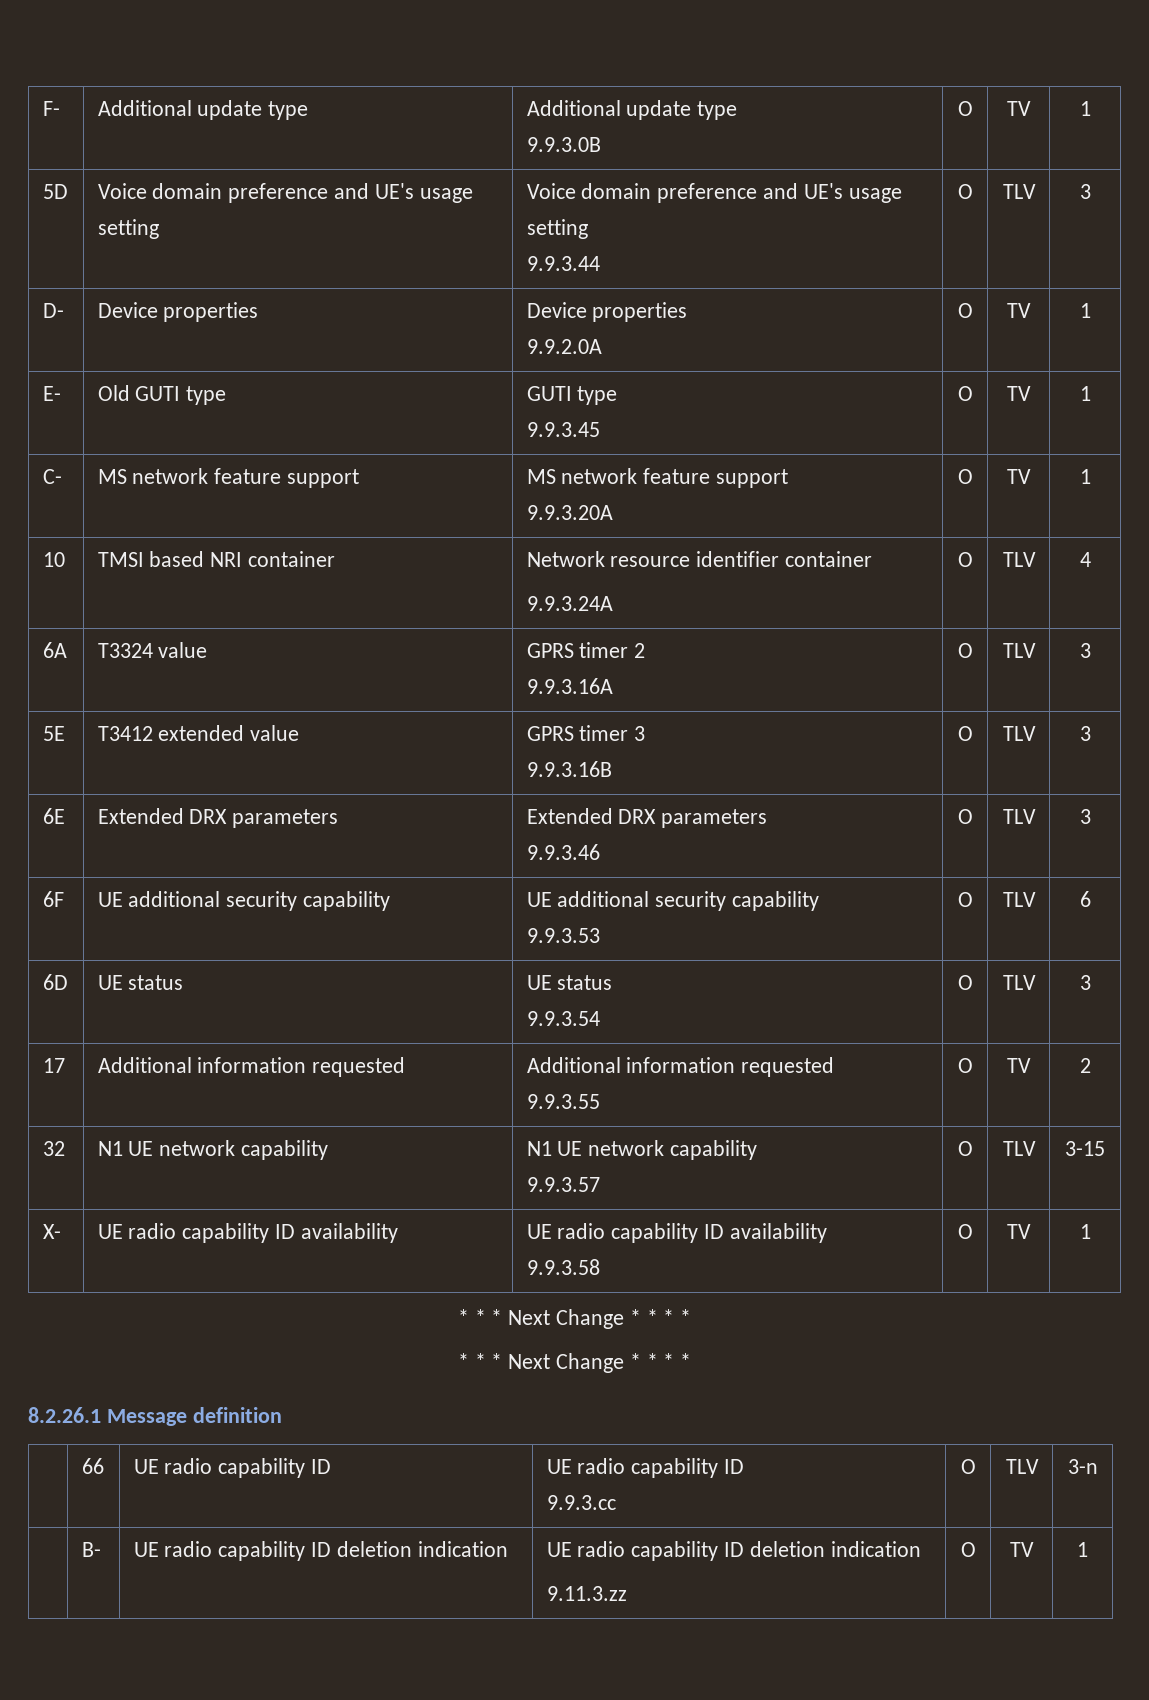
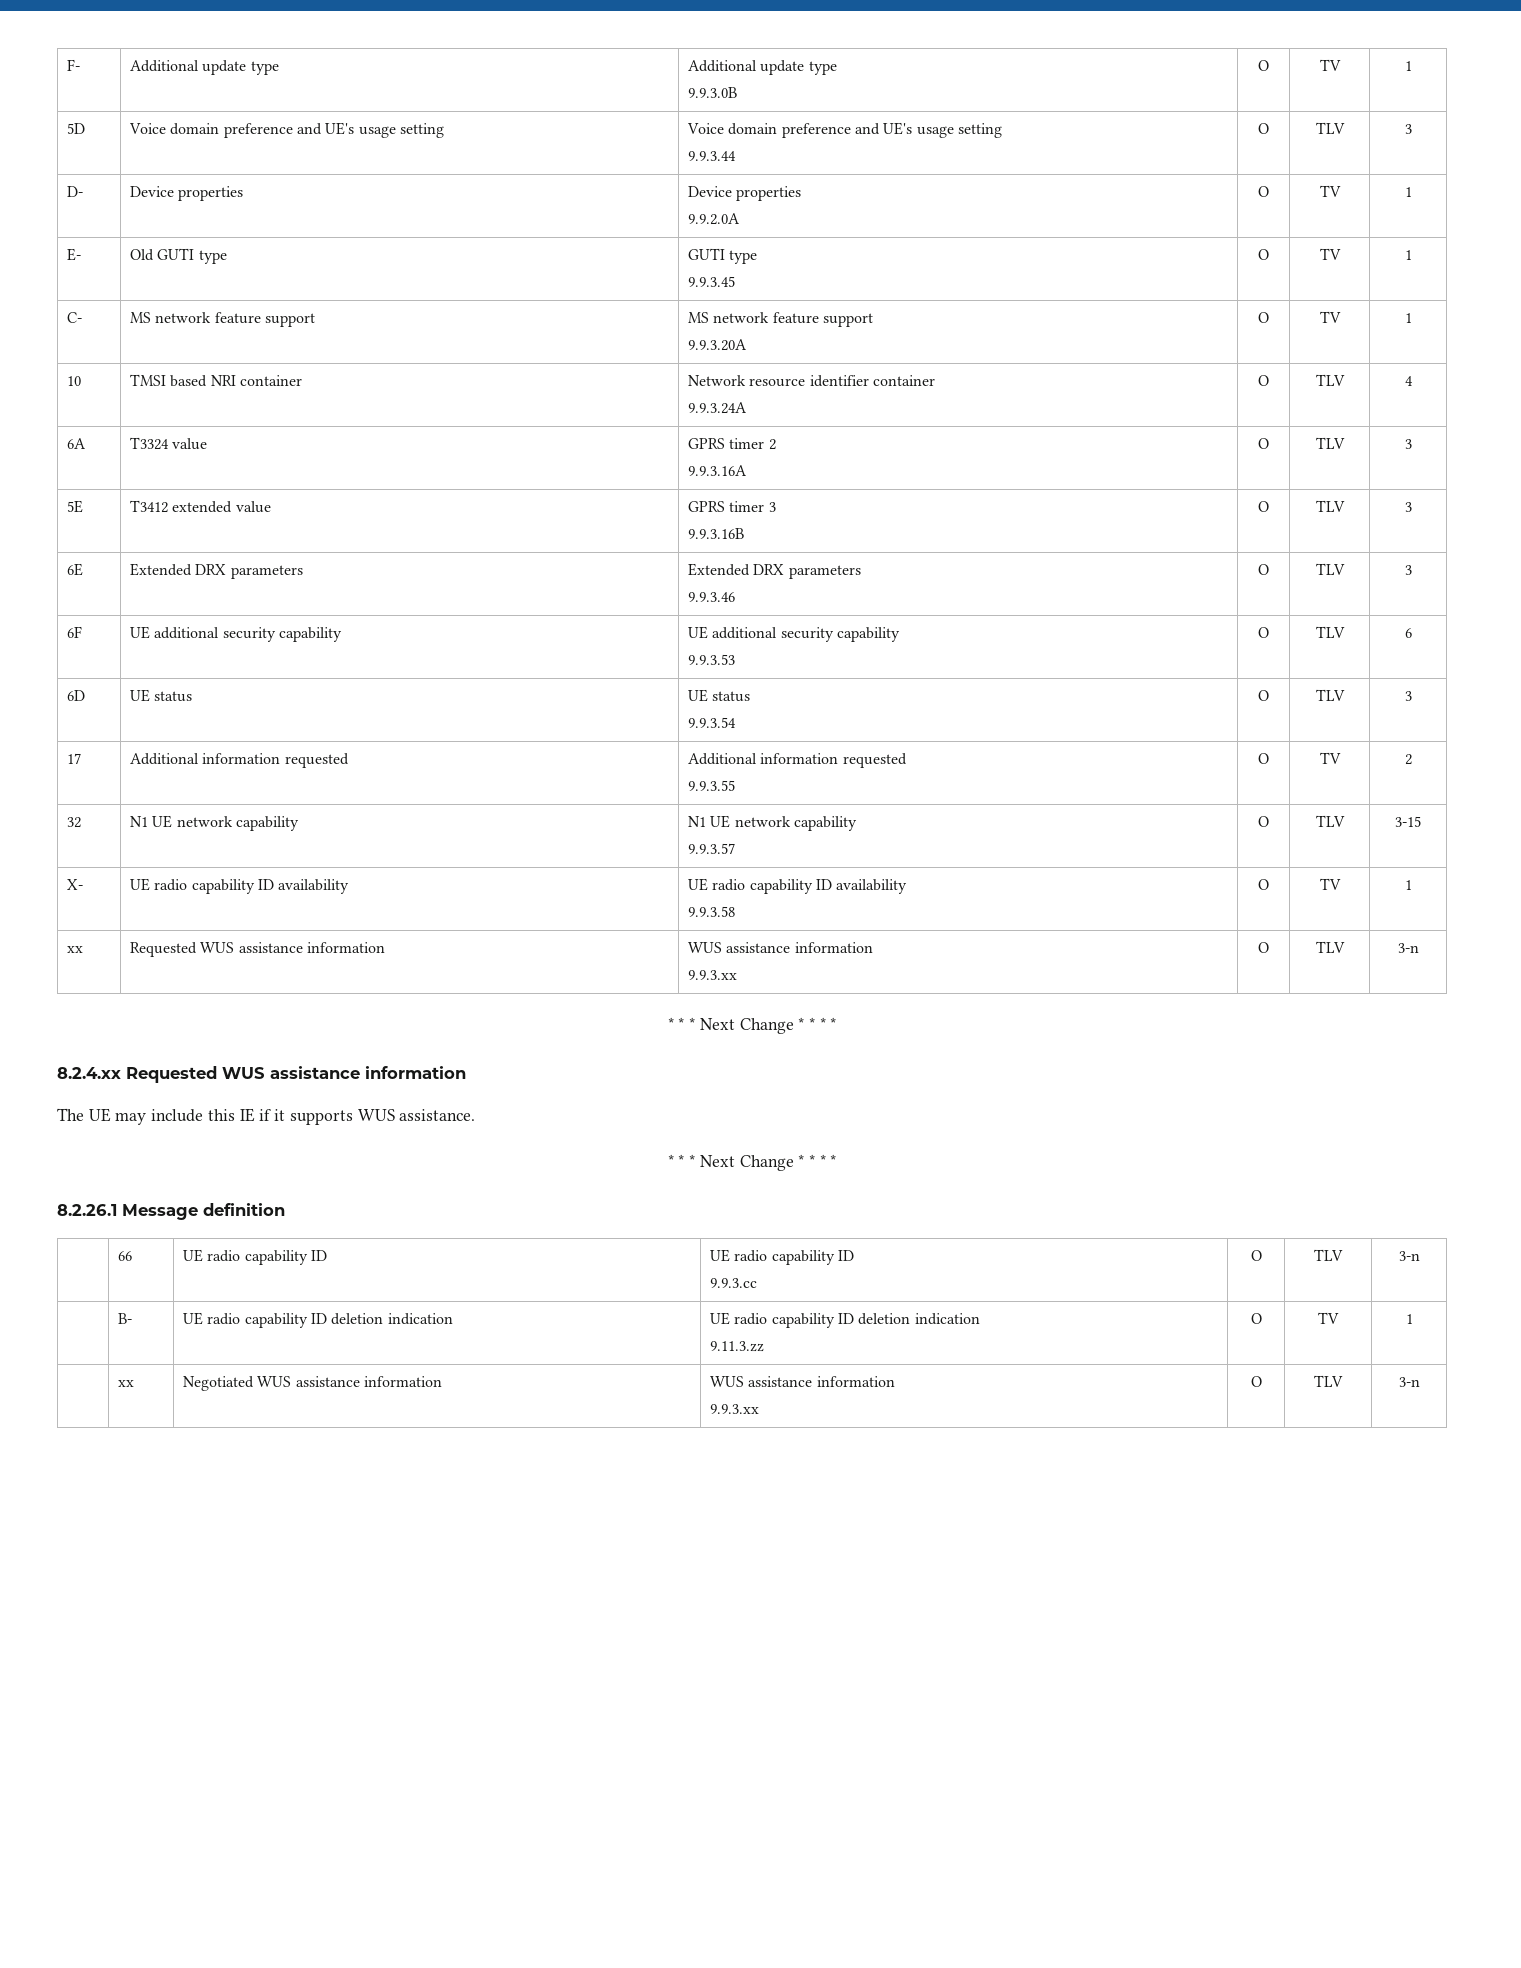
  X- | UE radio capability ID availability | UE radio capability ID availability
  9.9.3.58 | O | TV | 1
+ xx | Requested WUS assistance information | WUS assistance information
+ 9.9.3.xx | O | TLV | 3-n
  * * * Next Change * * * *
+ 8.2.4.xx Requested WUS assistance information
+ The UE may include this IE if it supports WUS assistance.
+ | xx | Negotiated WUS assistance information | WUS assistance information
+ 9.9.3.xx | O | TLV | 3-n

